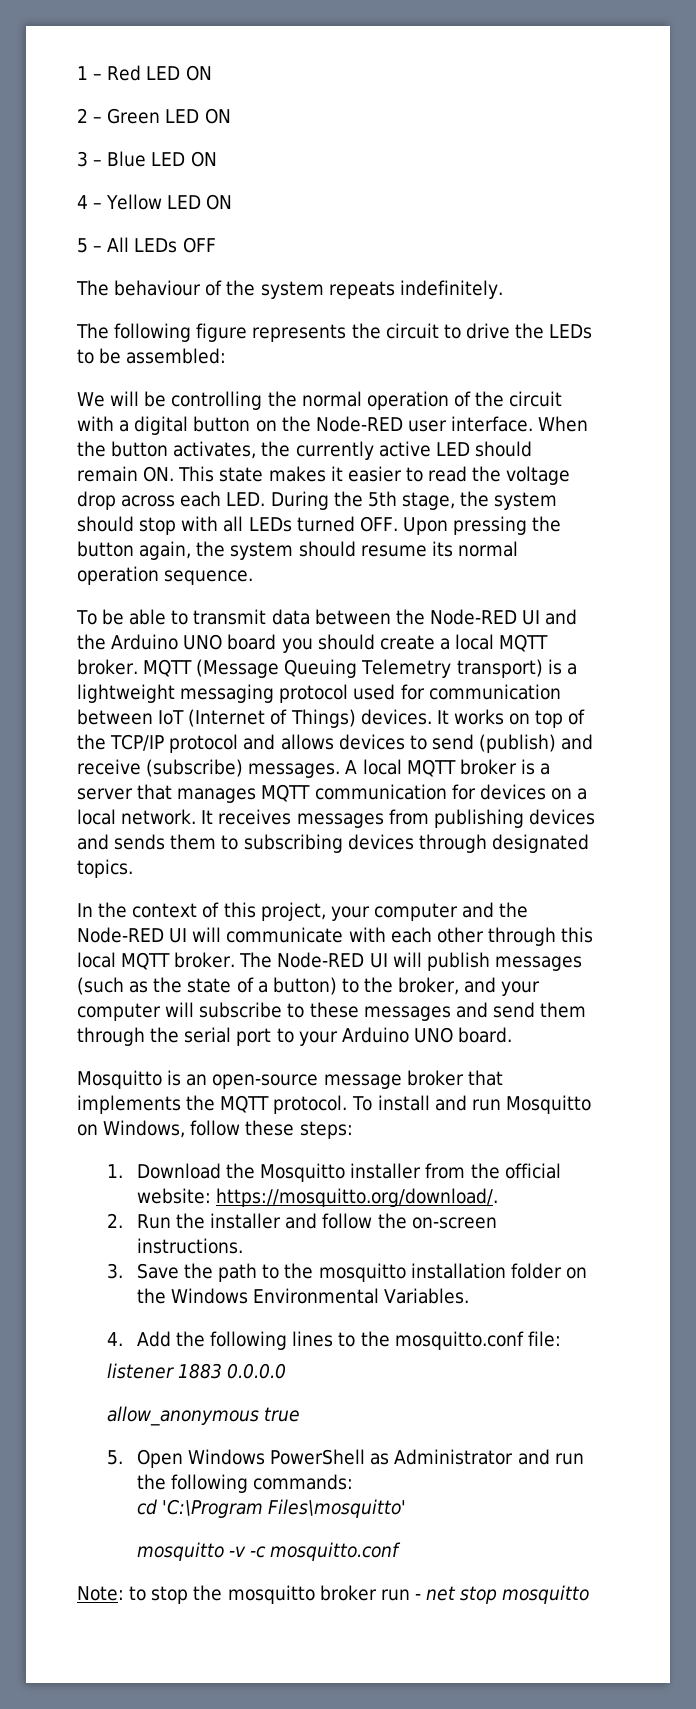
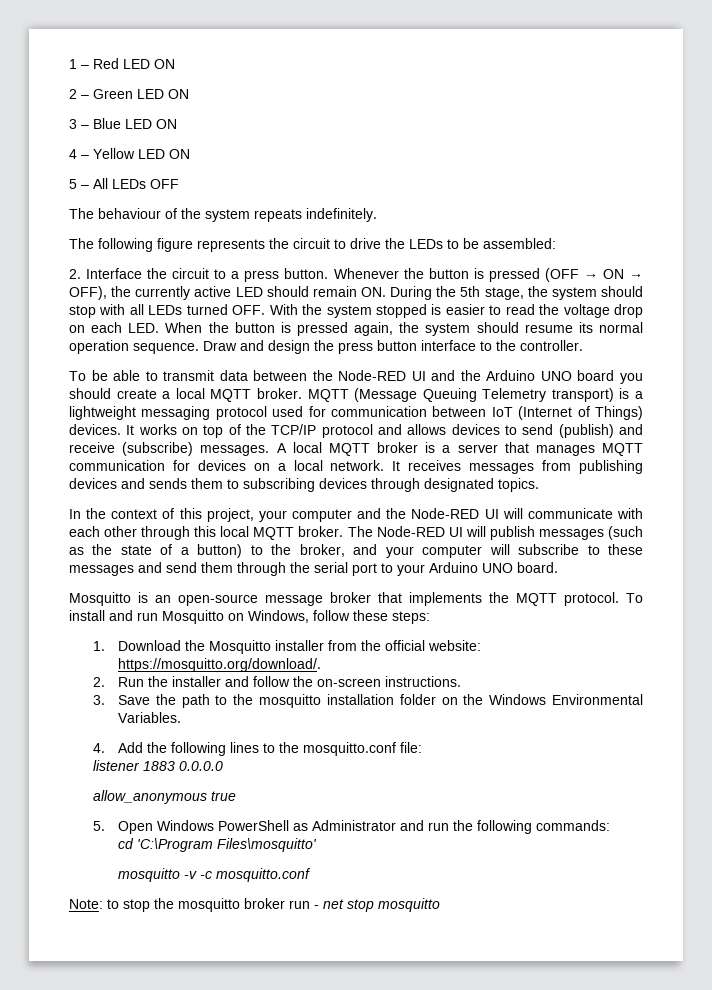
- We will be controlling the normal operation of the circuit with a digital button on the Node-RED user interface. When the button activates, the currently active LED should remain ON. This state makes it easier to read the voltage drop across each LED. During the 5th stage, the system should stop with all LEDs turned OFF. Upon pressing the button again, the system should resume its normal operation sequence.
+ 2. Interface the circuit to a press button. Whenever the button is pressed (OFF → ON → OFF), the currently active LED should remain ON. During the 5th stage, the system should stop with all LEDs turned OFF. With the system stopped is easier to read the voltage drop on each LED. When the button is pressed again, the system should resume its normal operation sequence. Draw and design the press button interface to the controller.

